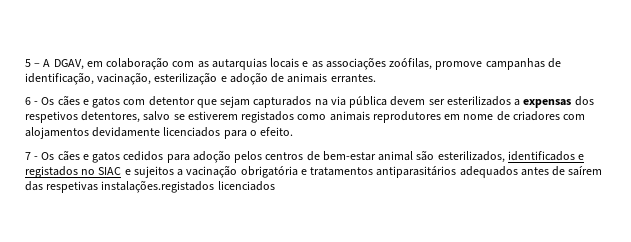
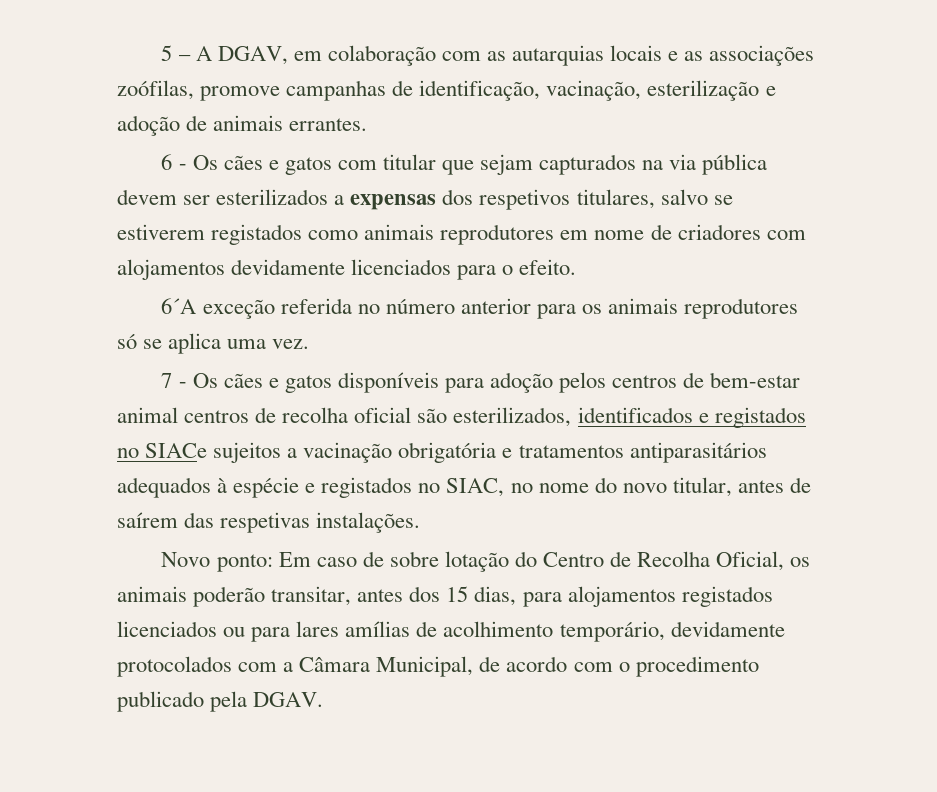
- 6 - Os cães e gatos com detentor que sejam capturados na via pública devem ser esterilizados a expensas dos respetivos detentores, salvo se estiverem registados como animais reprodutores em nome de criadores com alojamentos devidamente licenciados para o efeito.
+ 6 - Os cães e gatos com titular que sejam capturados na via pública devem ser esterilizados a expensas dos respetivos titulares, salvo se estiverem registados como animais reprodutores em nome de criadores com alojamentos devidamente licenciados para o efeito.
+ 6´A exceção referida no número anterior para os animais reprodutores só se aplica uma vez.
- 7 - Os cães e gatos cedidos para adoção pelos centros de bem-estar animal são esterilizados, identificados e registados no SIAC e sujeitos a vacinação obrigatória e tratamentos antiparasitários adequados antes de saírem das respetivas instalações.registados licenciados
+ 7 - Os cães e gatos disponíveis para adoção pelos centros de bem-estar animal centros de recolha oficial são esterilizados, identificados e registados no SIACe sujeitos a vacinação obrigatória e tratamentos antiparasitários adequados à espécie e registados no SIAC, no nome do novo titular, antes de saírem das respetivas instalações.
+ Novo ponto: Em caso de sobre lotação do Centro de Recolha Oficial, os animais poderão transitar, antes dos 15 dias, para alojamentos registados licenciados ou para lares amílias de acolhimento temporário, devidamente protocolados com a Câmara Municipal, de acordo com o procedimento publicado pela DGAV.

